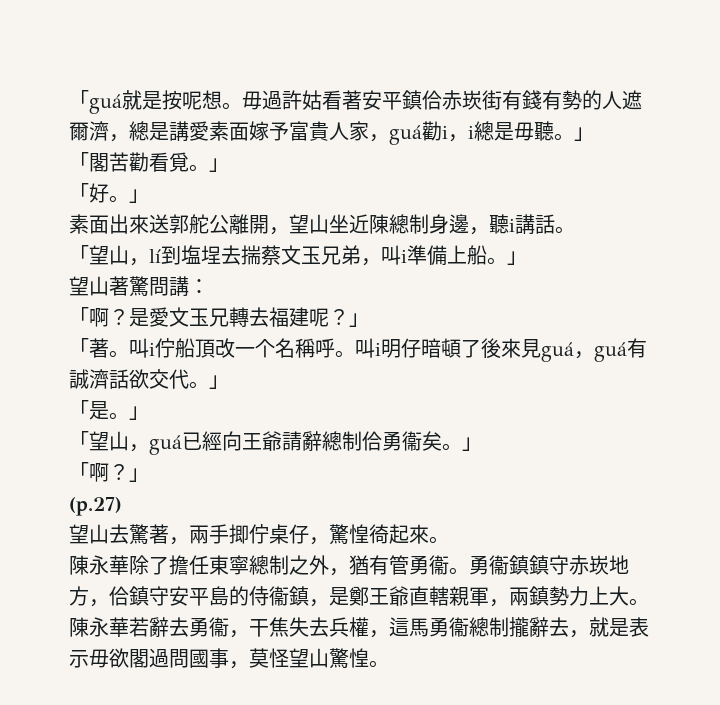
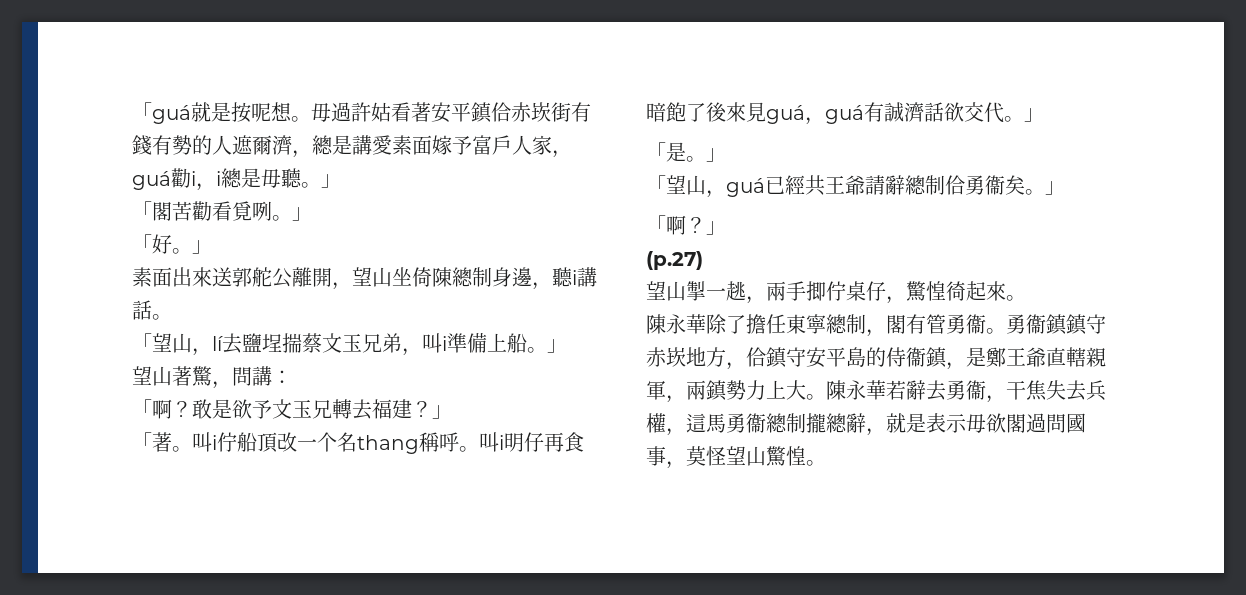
- 毋過許姑看著安平鎮佮赤崁街有錢有勢的人遮爾濟，總是講愛素面嫁予富貴人家，guá勸i，i總是毋聽。」
+ 毋過許姑看著安平鎮佮赤崁街有錢有勢的人遮爾濟，總是講愛素面嫁予富戶人家，guá勸i，i總是毋聽。」
- 「閣苦勸看覓。」
+ 「閣苦勸看覓咧。」
- 素面出來送郭舵公離開，望山坐近陳總制身邊，聽i講話。
+ 素面出來送郭舵公離開，望山坐倚陳總制身邊，聽i講話。
- 「望山，lí到塩埕去揣蔡文玉兄弟，叫i準備上船。」
+ 「望山，lí去鹽埕揣蔡文玉兄弟，叫i準備上船。」
- 望山著驚問講：
+ 望山著驚，問講：
- 是愛文玉兄轉去福建呢？」
+ 敢是欲予文玉兄轉去福建？」
- 叫i佇船頂改一个名稱呼。
+ 叫i佇船頂改一个名thang稱呼。
- 叫i明仔暗頓了後來見guá，guá有誠濟話欲交代。」
+ 叫i明仔再食暗飽了後來見guá，guá有誠濟話欲交代。」
- 「望山，guá已經向王爺請辭總制佮勇衞矣。」
+ 「望山，guá已經共王爺請辭總制佮勇衞矣。」
- 望山去驚著，兩手揤佇桌仔，驚惶徛起來。
+ 望山掣一趒，兩手揤佇桌仔，驚惶徛起來。
- 陳永華除了擔任東寧總制之外，猶有管勇衞。
+ 陳永華除了擔任東寧總制，閣有管勇衞。
- 陳永華若辭去勇衞，干焦失去兵權，這馬勇衞總制攏辭去，就是表示毋欲閣過問國事，莫怪望山驚惶。
+ 陳永華若辭去勇衞，干焦失去兵權，這馬勇衞總制攏總辭，就是表示毋欲閣過問國事，莫怪望山驚惶。

